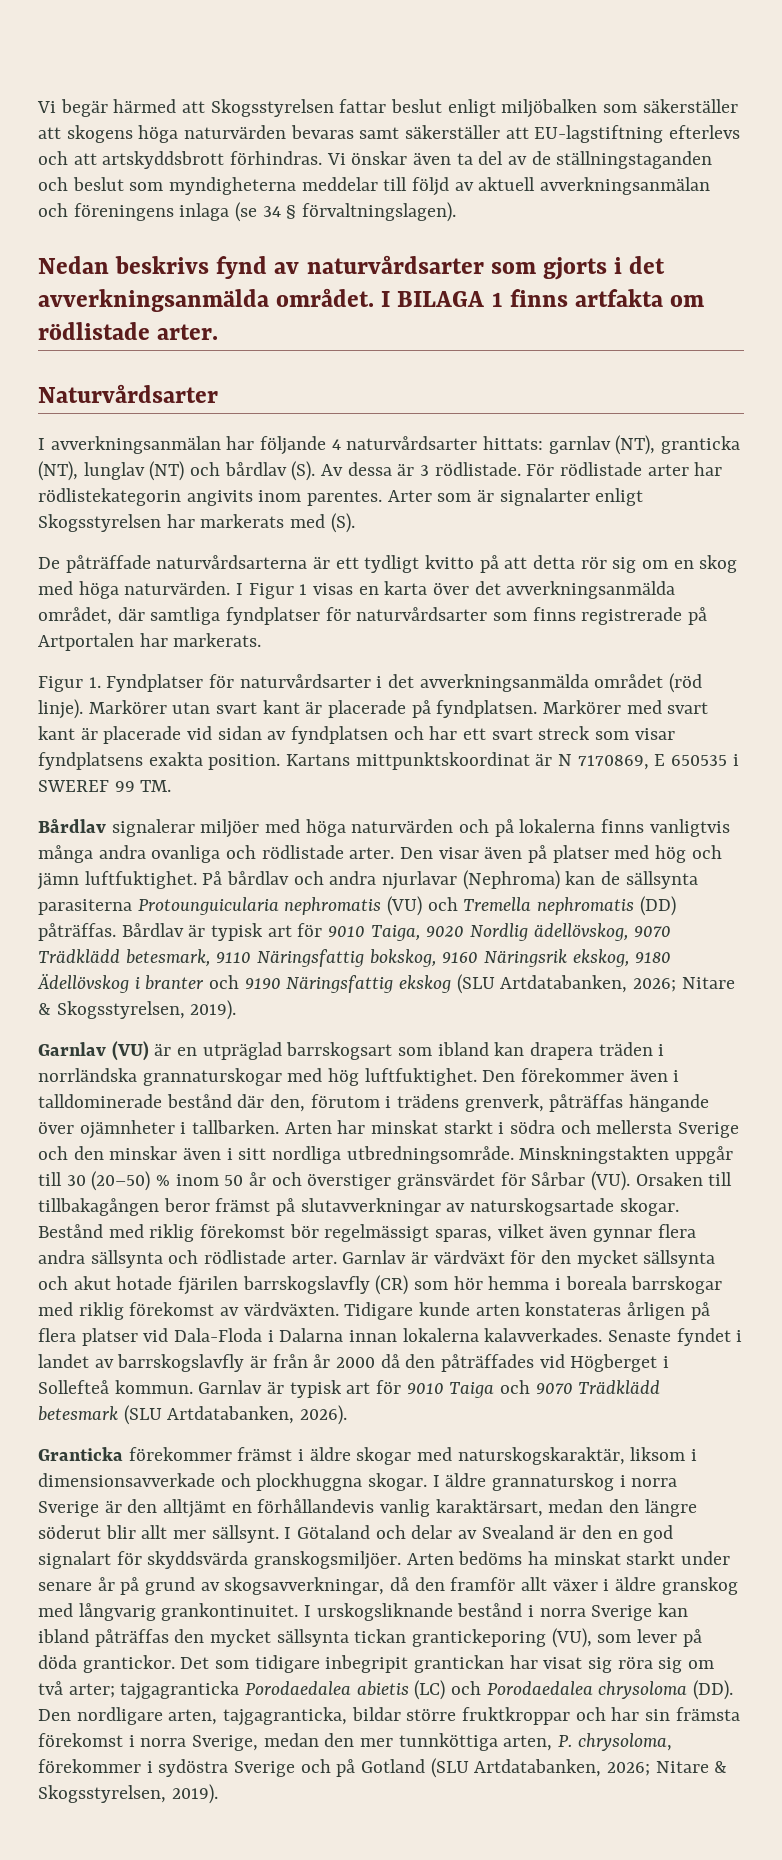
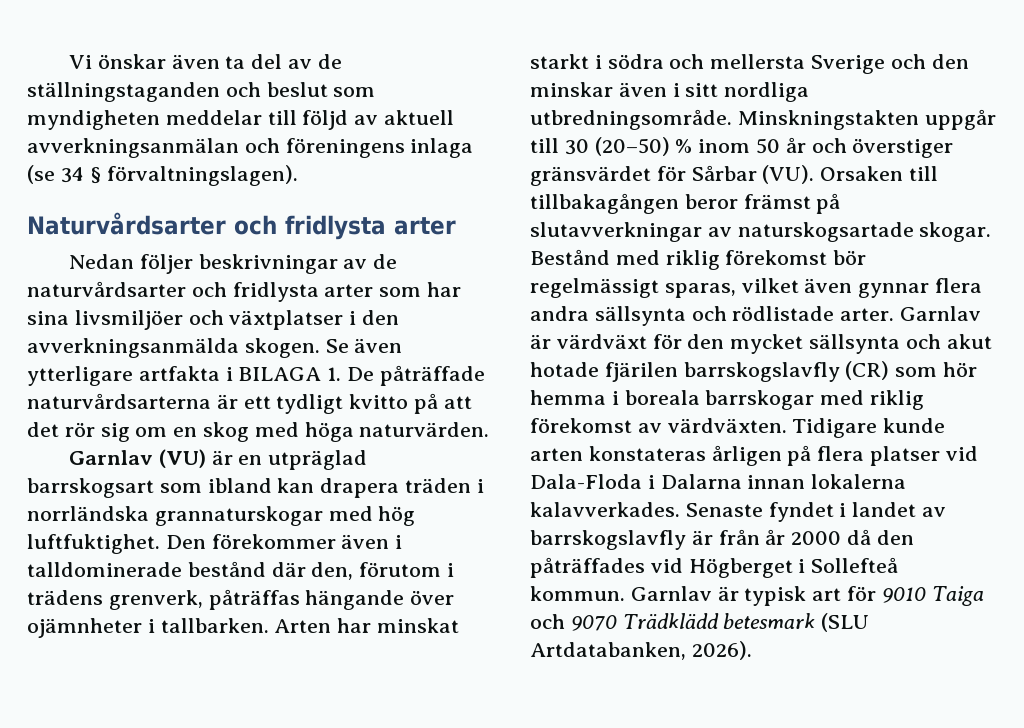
- Vi begär härmed att Skogsstyrelsen fattar beslut enligt miljöbalken som säkerställer att skogens höga naturvärden bevaras samt säkerställer att EU-lagstiftning efterlevs och att artskyddsbrott förhindras. Vi önskar även ta del av de ställningstaganden och beslut som myndigheterna meddelar till följd av aktuell avverkningsanmälan och föreningens inlaga (se 34 § förvaltningslagen).
+ Vi önskar även ta del av de ställningstaganden och beslut som myndigheten meddelar till följd av aktuell avverkningsanmälan och föreningens inlaga (se 34 § förvaltningslagen).
- Nedan beskrivs fynd av naturvårdsarter som gjorts i det avverkningsanmälda området. I BILAGA 1 finns artfakta om rödlistade arter.
- Naturvårdsarter
- I avverkningsanmälan har följande 4 naturvårdsarter hittats: garnlav (NT), granticka (NT), lunglav (NT) och bårdlav (S). Av dessa är 3 rödlistade. För rödlistade arter har rödlistekategorin angivits inom parentes. Arter som är signalarter enligt Skogsstyrelsen har markerats med (S).
- De påträffade naturvårdsarterna är ett tydligt kvitto på att detta rör sig om en skog med höga naturvärden. I Figur 1 visas en karta över det avverkningsanmälda området, där samtliga fyndplatser för naturvårdsarter som finns registrerade på Artportalen har markerats.
- Figur 1. Fyndplatser för naturvårdsarter i det avverkningsanmälda området (röd linje). Markörer utan svart kant är placerade på fyndplatsen. Markörer med svart kant är placerade vid sidan av fyndplatsen och har ett svart streck som visar fyndplatsens exakta position. Kartans mittpunktskoordinat är N 7170869, E 650535 i SWEREF 99 TM.
- Bårdlav signalerar miljöer med höga naturvärden och på lokalerna finns vanligtvis många andra ovanliga och rödlistade arter. Den visar även på platser med hög och jämn luftfuktighet. På bårdlav och andra njurlavar (Nephroma) kan de sällsynta parasiterna Protounguicularia nephromatis (VU) och Tremella nephromatis (DD) påträffas. Bårdlav är typisk art för 9010 Taiga, 9020 Nordlig ädellövskog, 9070 Trädklädd betesmark, 9110 Näringsfattig bokskog, 9160 Näringsrik ekskog, 9180 Ädellövskog i branter och 9190 Näringsfattig ekskog (SLU Artdatabanken, 2026; Nitare & Skogsstyrelsen, 2019).
+ Naturvårdsarter och fridlysta arter
+ Nedan följer beskrivningar av de naturvårdsarter och fridlysta arter som har sina livsmiljöer och växtplatser i den avverkningsanmälda skogen. Se även ytterligare artfakta i BILAGA 1. De påträffade naturvårdsarterna är ett tydligt kvitto på att det rör sig om en skog med höga naturvärden.
- Granticka förekommer främst i äldre skogar med naturskogskaraktär, liksom i dimensionsavverkade och plockhuggna skogar. I äldre grannaturskog i norra Sverige är den alltjämt en förhållandevis vanlig karaktärsart, medan den längre söderut blir allt mer sällsynt. I Götaland och delar av Svealand är den en god signalart för skyddsvärda granskogsmiljöer. Arten bedöms ha minskat starkt under senare år på grund av skogsavverkningar, då den framför allt växer i äldre granskog med långvarig grankontinuitet. I urskogsliknande bestånd i norra Sverige kan ibland påträffas den mycket sällsynta tickan grantickeporing (VU), som lever på döda grantickor. Det som tidigare inbegripit grantickan har visat sig röra sig om två arter; tajgagranticka Porodaedalea abietis (LC) och Porodaedalea chrysoloma (DD). Den nordligare arten, tajgagranticka, bildar större fruktkroppar och har sin främsta förekomst i norra Sverige, medan den mer tunnköttiga arten, P. chrysoloma, förekommer i sydöstra Sverige och på Gotland (SLU Artdatabanken, 2026; Nitare & Skogsstyrelsen, 2019).

